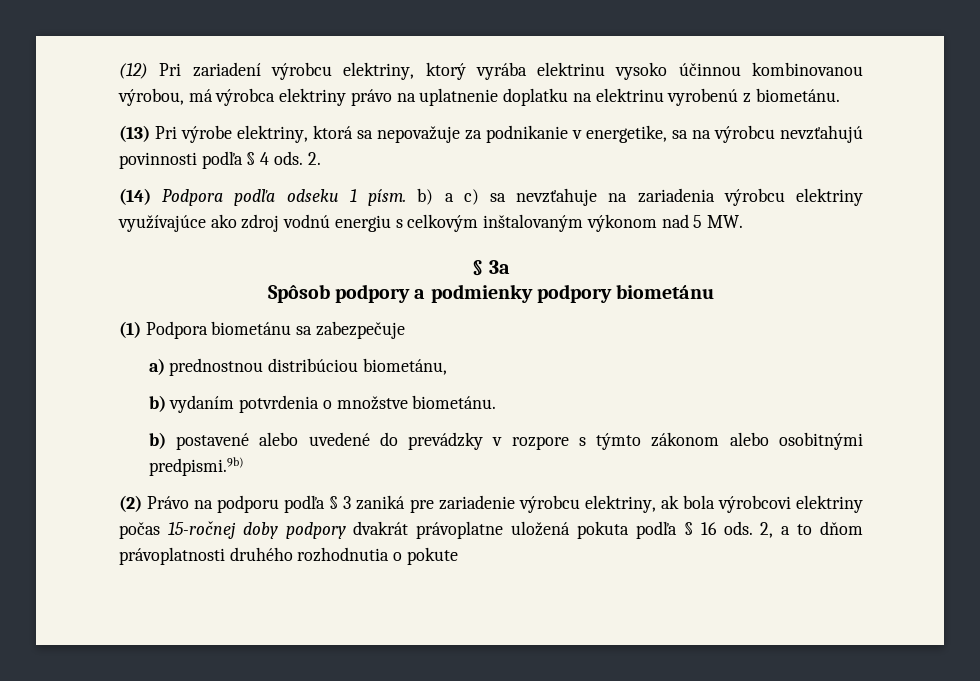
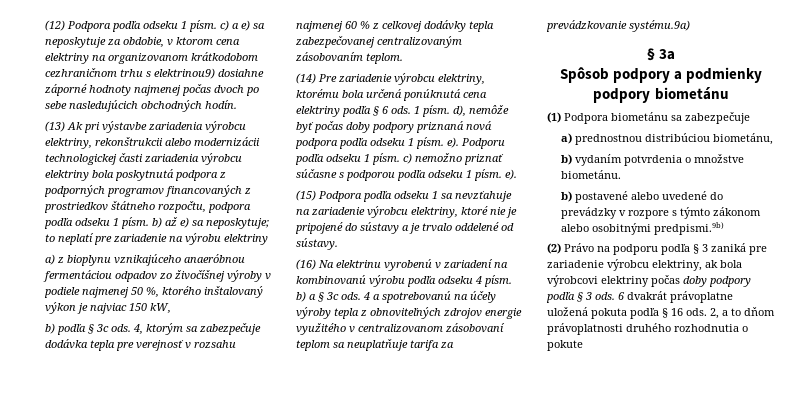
- (12) Pri zariadení výrobcu elektriny, ktorý vyrába elektrinu vysoko účinnou kombinovanou výrobou, má výrobca elektriny právo na uplatnenie doplatku na elektrinu vyrobenú z biometánu.
- (13) Pri výrobe elektriny, ktorá sa nepovažuje za podnikanie v energetike, sa na výrobcu nevzťahujú povinnosti podľa § 4 ods. 2.
- (14) Podpora podľa odseku 1 písm. b) a c) sa nevzťahuje na zariadenia výrobcu elektriny využívajúce ako zdroj vodnú energiu s celkovým inštalovaným výkonom nad 5 MW.
+ (12) Podpora podľa odseku 1 písm. c) a e) sa neposkytuje za obdobie, v ktorom cena elektriny na organizovanom krátkodobom cezhraničnom trhu s elektrinou9) dosiahne záporné hodnoty najmenej počas dvoch po sebe nasledujúcich obchodných hodín.
+ (13) Ak pri výstavbe zariadenia výrobcu elektriny, rekonštrukcii alebo modernizácii technologickej časti zariadenia výrobcu elektriny bola poskytnutá podpora z podporných programov financovaných z prostriedkov štátneho rozpočtu, podpora podľa odseku 1 písm. b) až e) sa neposkytuje; to neplatí pre zariadenie na výrobu elektriny
+ a) z bioplynu vznikajúceho anaeróbnou fermentáciou odpadov zo živočíšnej výroby v podiele najmenej 50 %, ktorého inštalovaný výkon je najviac 150 kW,
+ b) podľa § 3c ods. 4, ktorým sa zabezpečuje dodávka tepla pre verejnosť v rozsahu najmenej 60 % z celkovej dodávky tepla zabezpečovanej centralizovaným zásobovaním teplom.
+ (14) Pre zariadenie výrobcu elektriny, ktorému bola určená ponúknutá cena elektriny podľa § 6 ods. 1 písm. d), nemôže byť počas doby podpory priznaná nová podpora podľa odseku 1 písm. e). Podporu podľa odseku 1 písm. c) nemožno priznať súčasne s podporou podľa odseku 1 písm. e).
+ (15) Podpora podľa odseku 1 sa nevzťahuje na zariadenie výrobcu elektriny, ktoré nie je pripojené do sústavy a je trvalo oddelené od sústavy.
+ (16) Na elektrinu vyrobenú v zariadení na kombinovanú výrobu podľa odseku 4 písm. b) a § 3c ods. 4 a spotrebovanú na účely výroby tepla z obnoviteľných zdrojov energie využitého v centralizovanom zásobovaní teplom sa neuplatňuje tarifa za prevádzkovanie systému.9a)
- (2) Právo na podporu podľa § 3 zaniká pre zariadenie výrobcu elektriny, ak bola výrobcovi elektriny počas 15-ročnej doby podpory dvakrát právoplatne uložená pokuta podľa § 16 ods.
+ (2) Právo na podporu podľa § 3 zaniká pre zariadenie výrobcu elektriny, ak bola výrobcovi elektriny počas doby podpory podľa § 3 ods. 6 dvakrát právoplatne uložená pokuta podľa § 16 ods.

